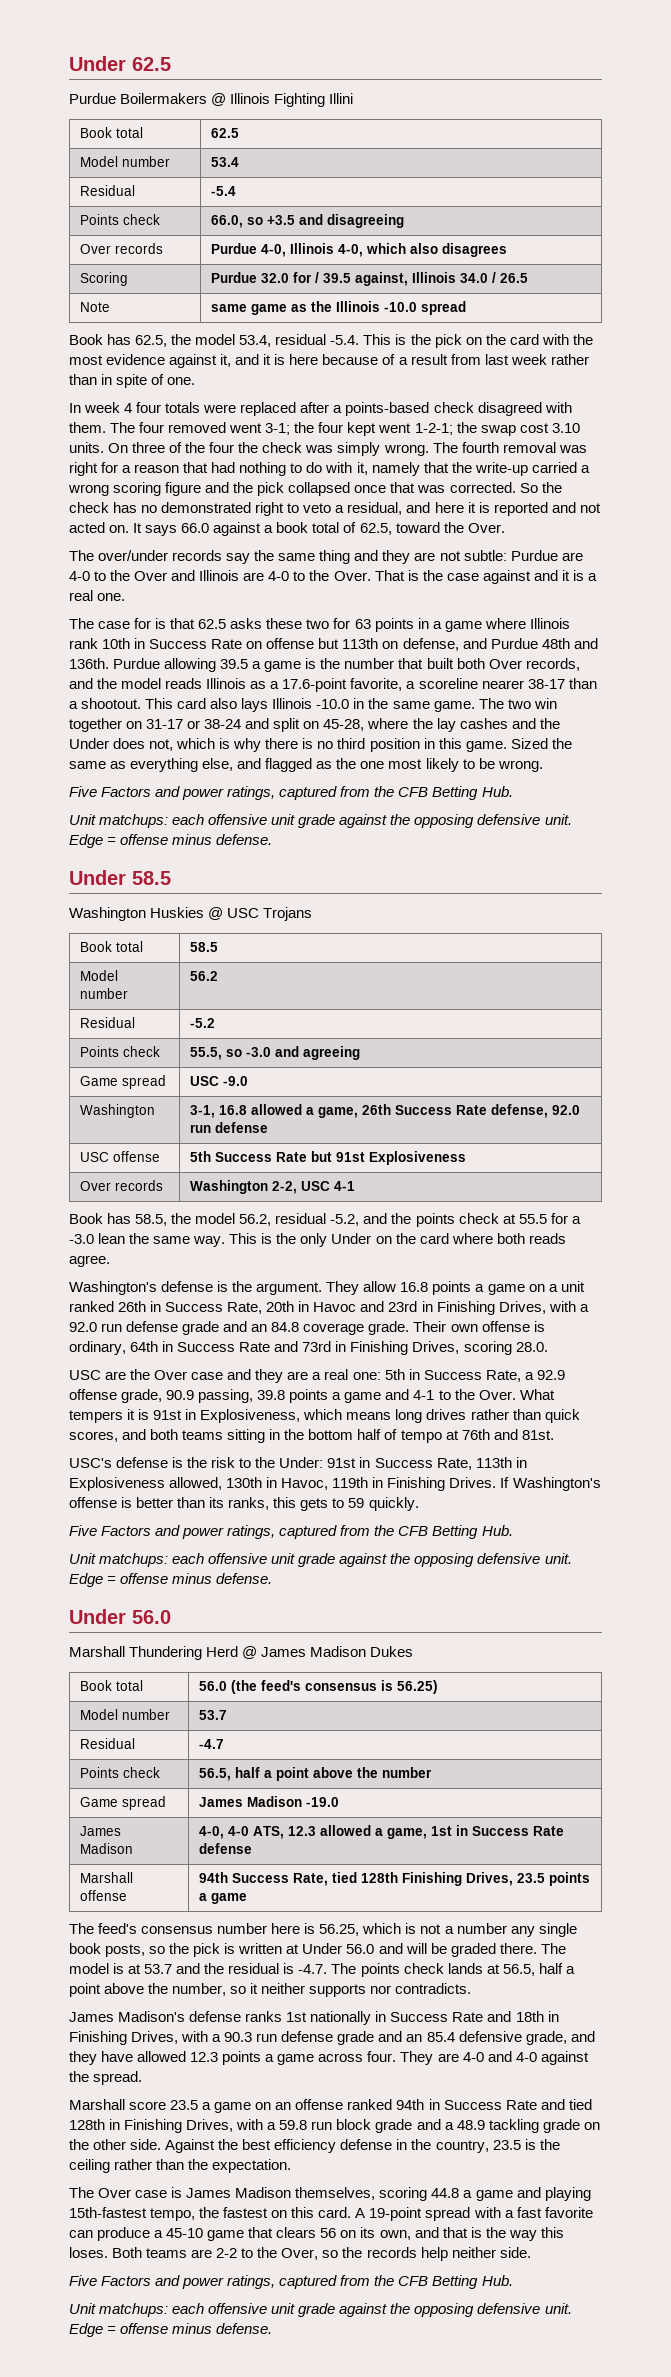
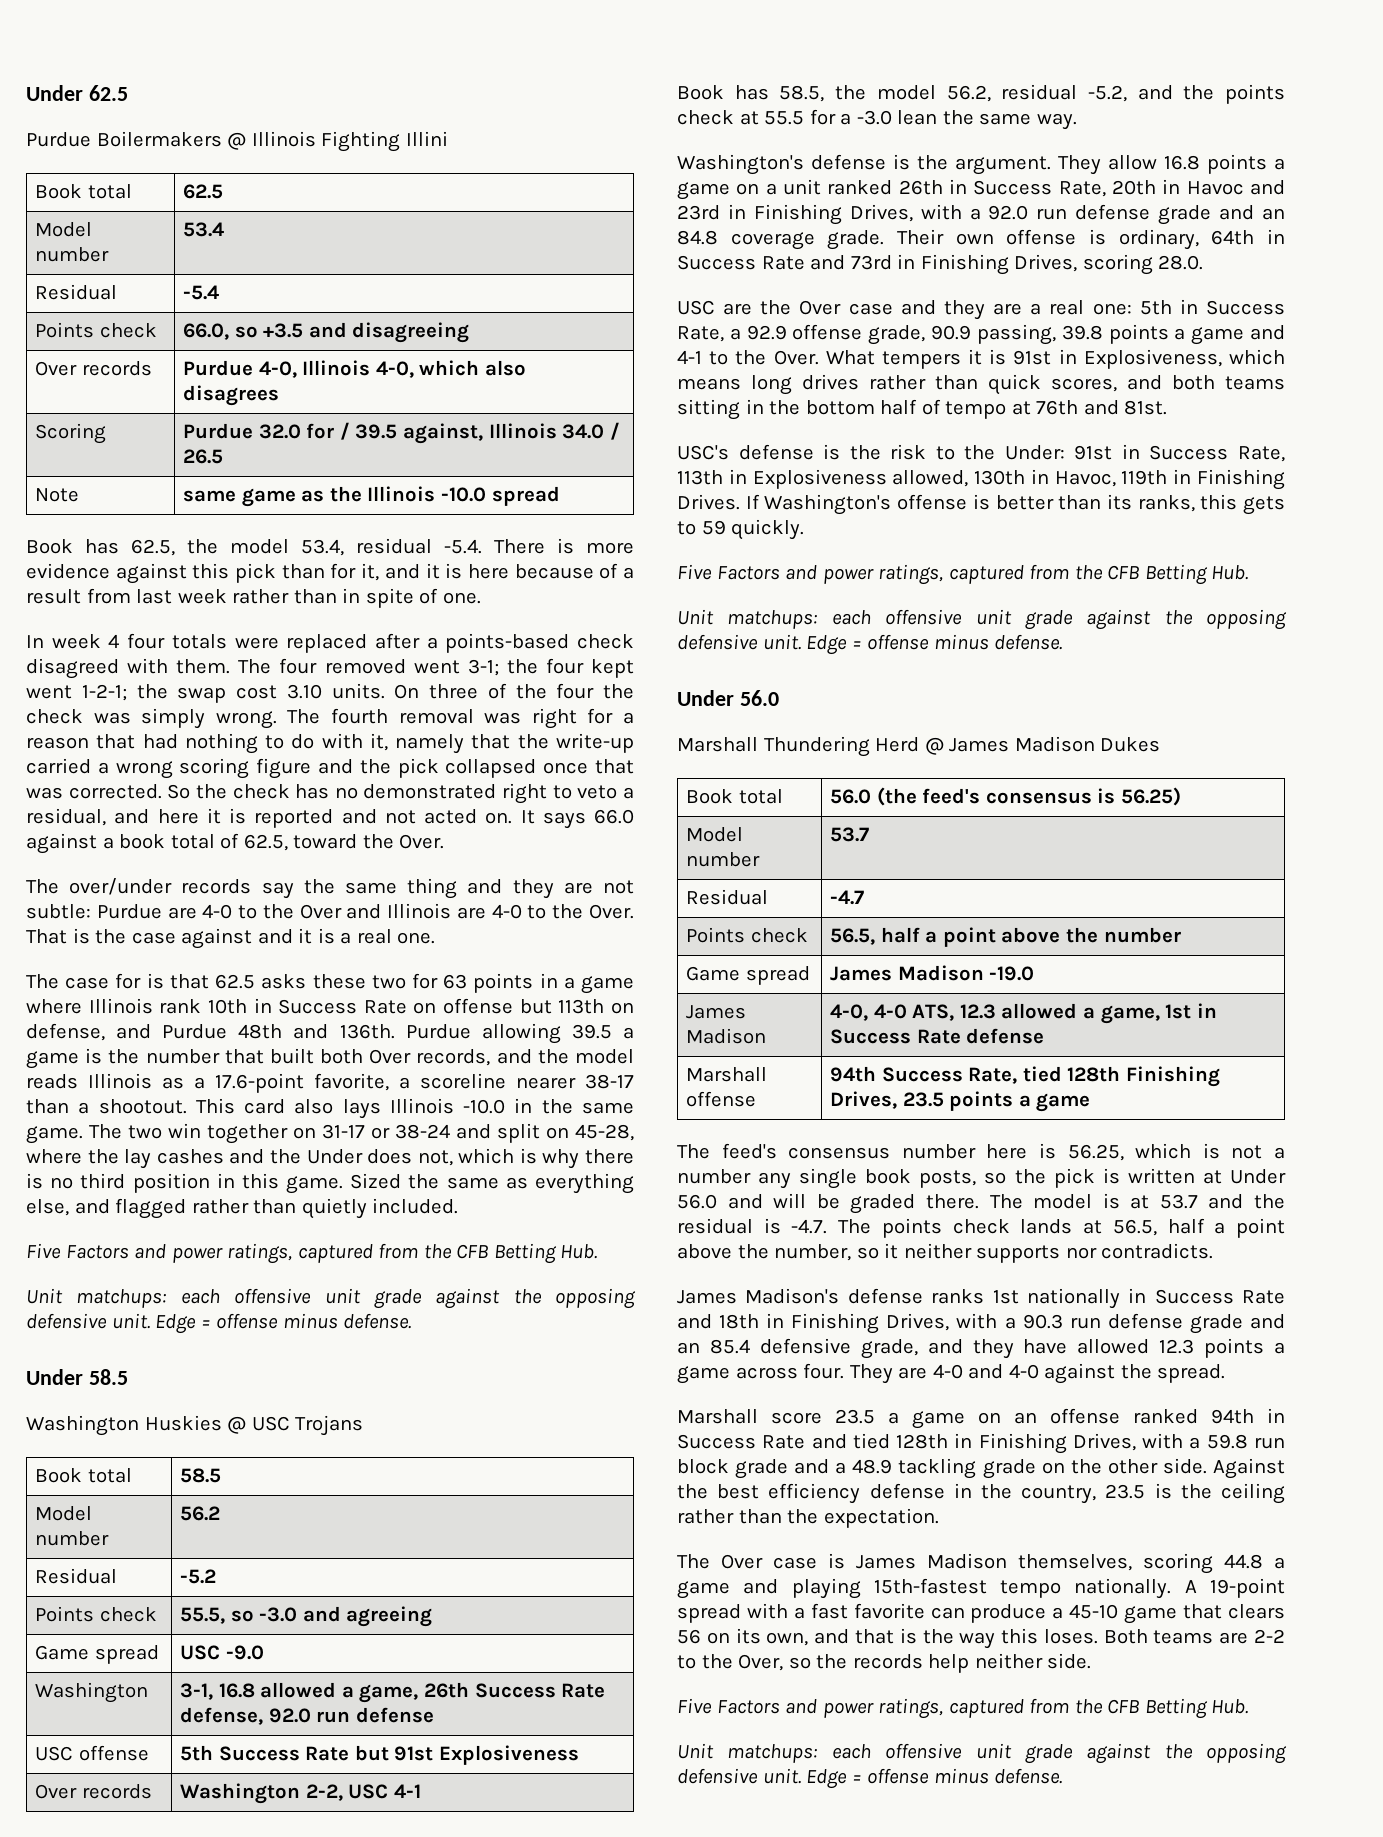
- Book has 62.5, the model 53.4, residual -5.4. This is the pick on the card with the most evidence against it, and it is here because of a result from last week rather than in spite of one.
+ Book has 62.5, the model 53.4, residual -5.4. There is more evidence against this pick than for it, and it is here because of a result from last week rather than in spite of one.
- Sized the same as everything else, and flagged as the one most likely to be wrong.
+ Sized the same as everything else, and flagged rather than quietly included.
- This is the only Under on the card where both reads agree.
- The Over case is James Madison themselves, scoring 44.8 a game and playing 15th-fastest tempo, the fastest on this card.
+ The Over case is James Madison themselves, scoring 44.8 a game and playing 15th-fastest tempo nationally.

